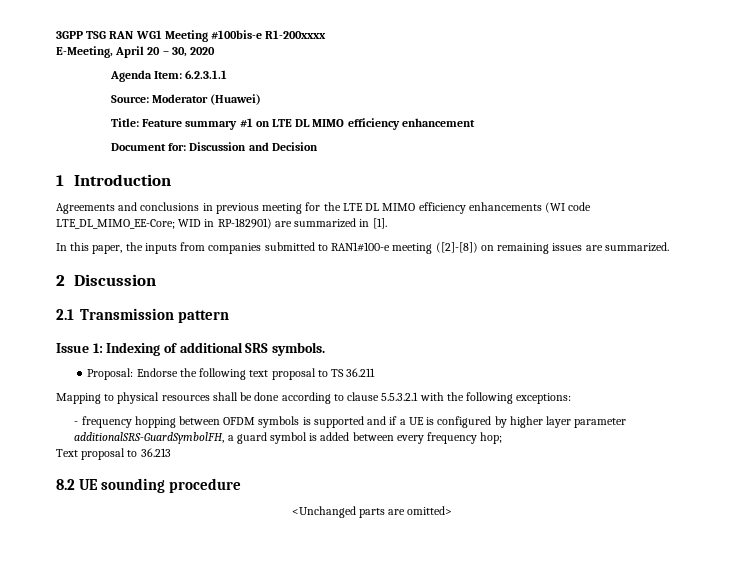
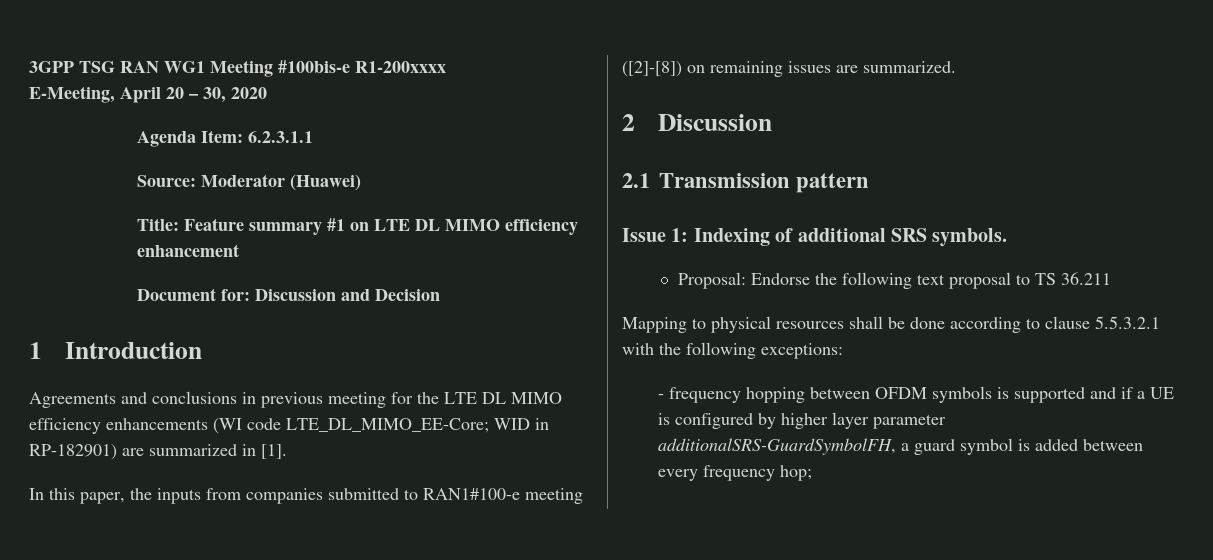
- Text proposal to 36.213
- 8.2 UE sounding procedure
- <Unchanged parts are omitted>

